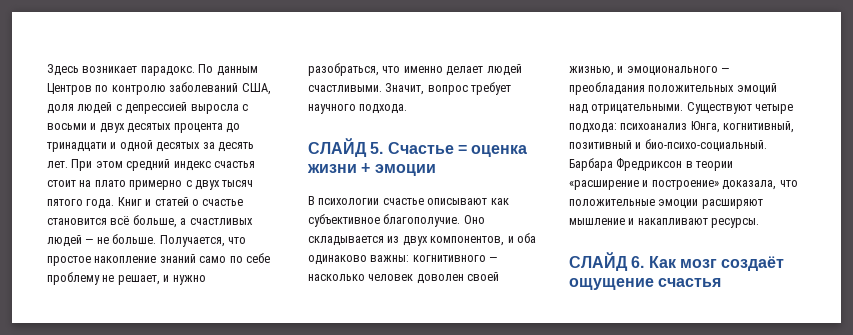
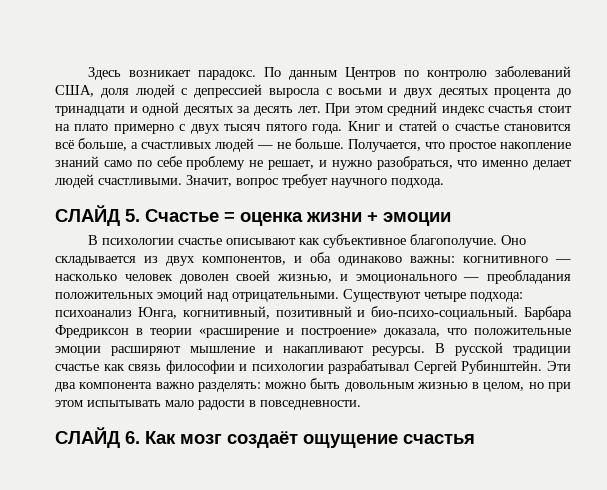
+ В русской традиции счастье как связь философии и психологии разрабатывал Сергей Рубинштейн. Эти два компонента важно разделять: можно быть довольным жизнью в целом, но при этом испытывать мало радости в повседневности.

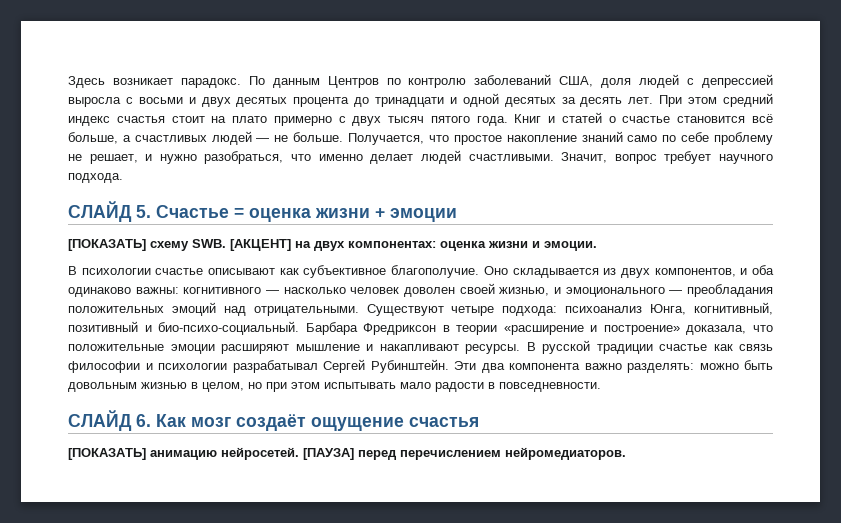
+ [ПОКАЗАТЬ] схему SWB. [АКЦЕНТ] на двух компонентах: оценка жизни и эмоции.
+ [ПОКАЗАТЬ] анимацию нейросетей. [ПАУЗА] перед перечислением нейромедиаторов.

